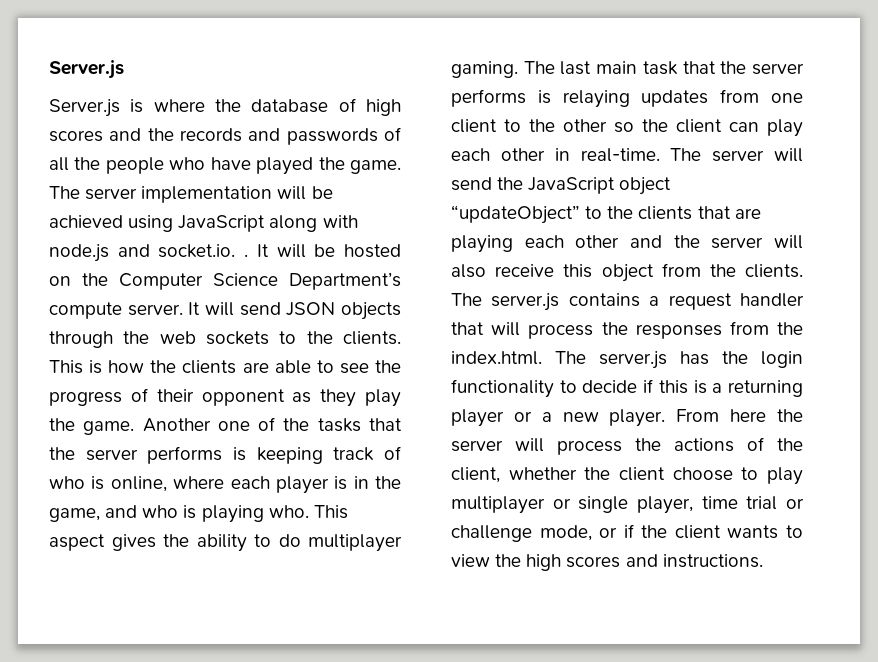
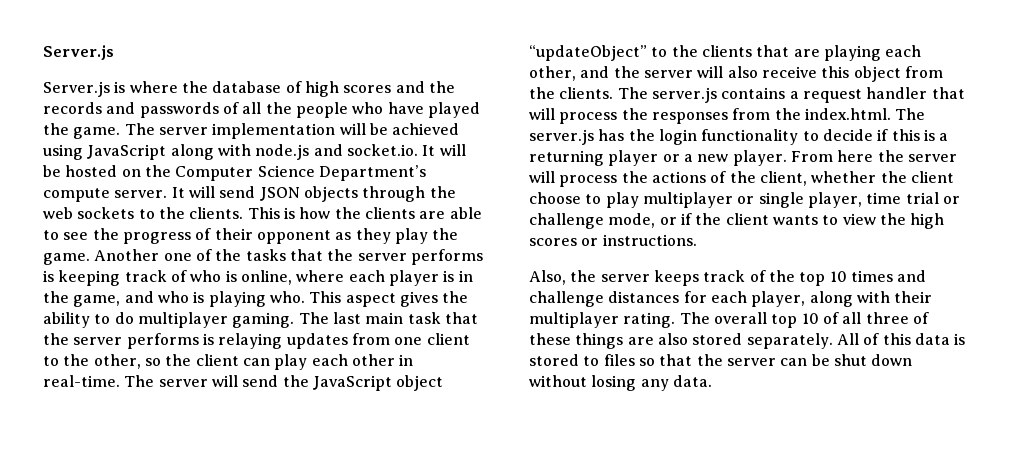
- The server implementation will be achieved using JavaScript along with node.js and socket.io. . It will be hosted on the Computer Science Department’s compute server.
+ The server implementation will be achieved using JavaScript along with node.js and socket.io. It will be hosted on the Computer Science Department’s compute server.
- The last main task that the server performs is relaying updates from one client to the other so the client can play each other in real-time.
+ The last main task that the server performs is relaying updates from one client to the other, so the client can play each other in real-time.
- The server will send the JavaScript object “updateObject” to the clients that are playing each other and the server will also receive this object from the clients.
+ The server will send the JavaScript object “updateObject” to the clients that are playing each other, and the server will also receive this object from the clients.
- From here the server will process the actions of the client, whether the client choose to play multiplayer or single player, time trial or challenge mode, or if the client wants to view the high scores and instructions.
+ From here the server will process the actions of the client, whether the client choose to play multiplayer or single player, time trial or challenge mode, or if the client wants to view the high scores or instructions.
+ Also, the server keeps track of the top 10 times and challenge distances for each player, along with their multiplayer rating. The overall top 10 of all three of these things are also stored separately. All of this data is stored to files so that the server can be shut down without losing any data.

